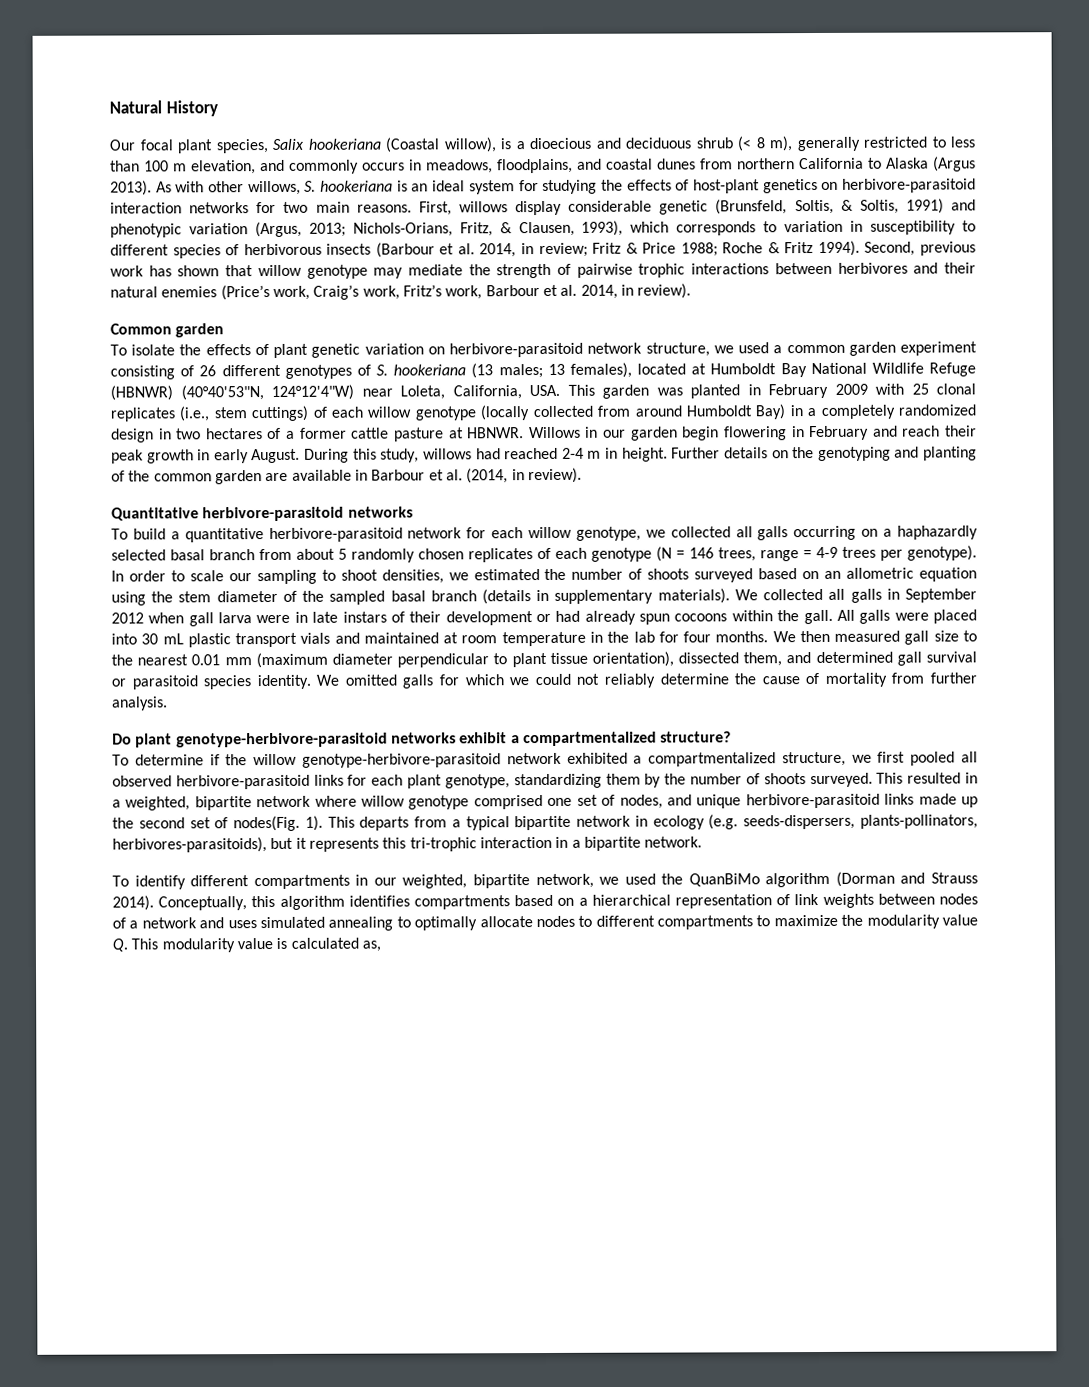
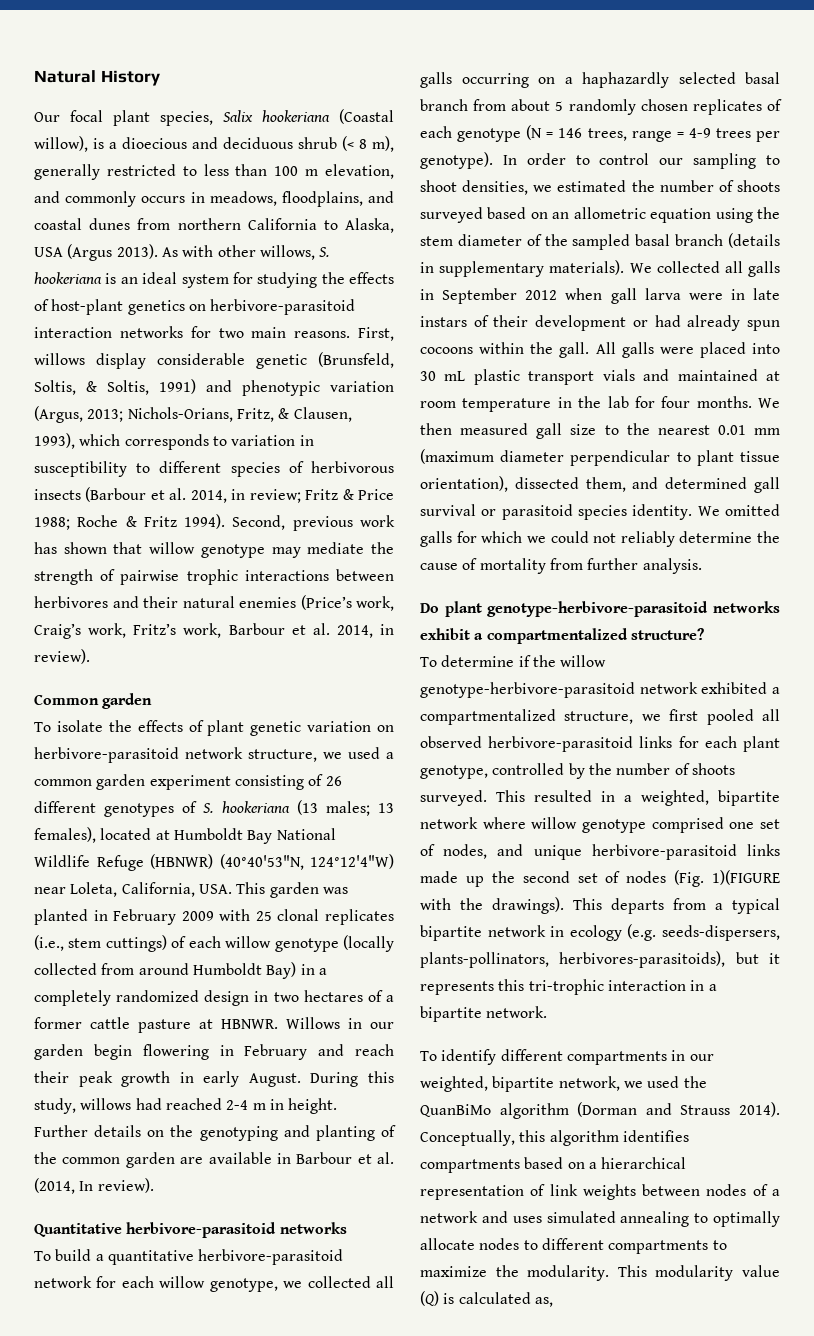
- Our focal plant species, Salix hookeriana (Coastal willow), is a dioecious and deciduous shrub (< 8 m), generally restricted to less than 100 m elevation, and commonly occurs in meadows, floodplains, and coastal dunes from northern California to Alaska (Argus 2013).
+ Our focal plant species, Salix hookeriana (Coastal willow), is a dioecious and deciduous shrub (< 8 m), generally restricted to less than 100 m elevation, and commonly occurs in meadows, floodplains, and coastal dunes from northern California to Alaska, USA (Argus 2013).
- Further details on the genotyping and planting of the common garden are available in Barbour et al. (2014, in review).
+ Further details on the genotyping and planting of the common garden are available in Barbour et al. (2014, In review).
- In order to scale our sampling to shoot densities, we estimated the number of shoots surveyed based on an allometric equation using the stem diameter of the sampled basal branch (details in supplementary materials).
+ In order to control our sampling to shoot densities, we estimated the number of shoots surveyed based on an allometric equation using the stem diameter of the sampled basal branch (details in supplementary materials).
- To determine if the willow genotype-herbivore-parasitoid network exhibited a compartmentalized structure, we first pooled all observed herbivore-parasitoid links for each plant genotype, standardizing them by the number of shoots surveyed.
+ To determine if the willow genotype-herbivore-parasitoid network exhibited a compartmentalized structure, we first pooled all observed herbivore-parasitoid links for each plant genotype, controlled by the number of shoots surveyed.
- This resulted in a weighted, bipartite network where willow genotype comprised one set of nodes, and unique herbivore-parasitoid links made up the second set of nodes(Fig. 1).
+ This resulted in a weighted, bipartite network where willow genotype comprised one set of nodes, and unique herbivore-parasitoid links made up the second set of nodes (Fig. 1)(FIGURE with the drawings).
- Conceptually, this algorithm identifies compartments based on a hierarchical representation of link weights between nodes of a network and uses simulated annealing to optimally allocate nodes to different compartments to maximize the modularity value Q. This modularity value is calculated as,
+ Conceptually, this algorithm identifies compartments based on a hierarchical representation of link weights between nodes of a network and uses simulated annealing to optimally allocate nodes to different compartments to maximize the modularity. This modularity value (Q) is calculated as,

